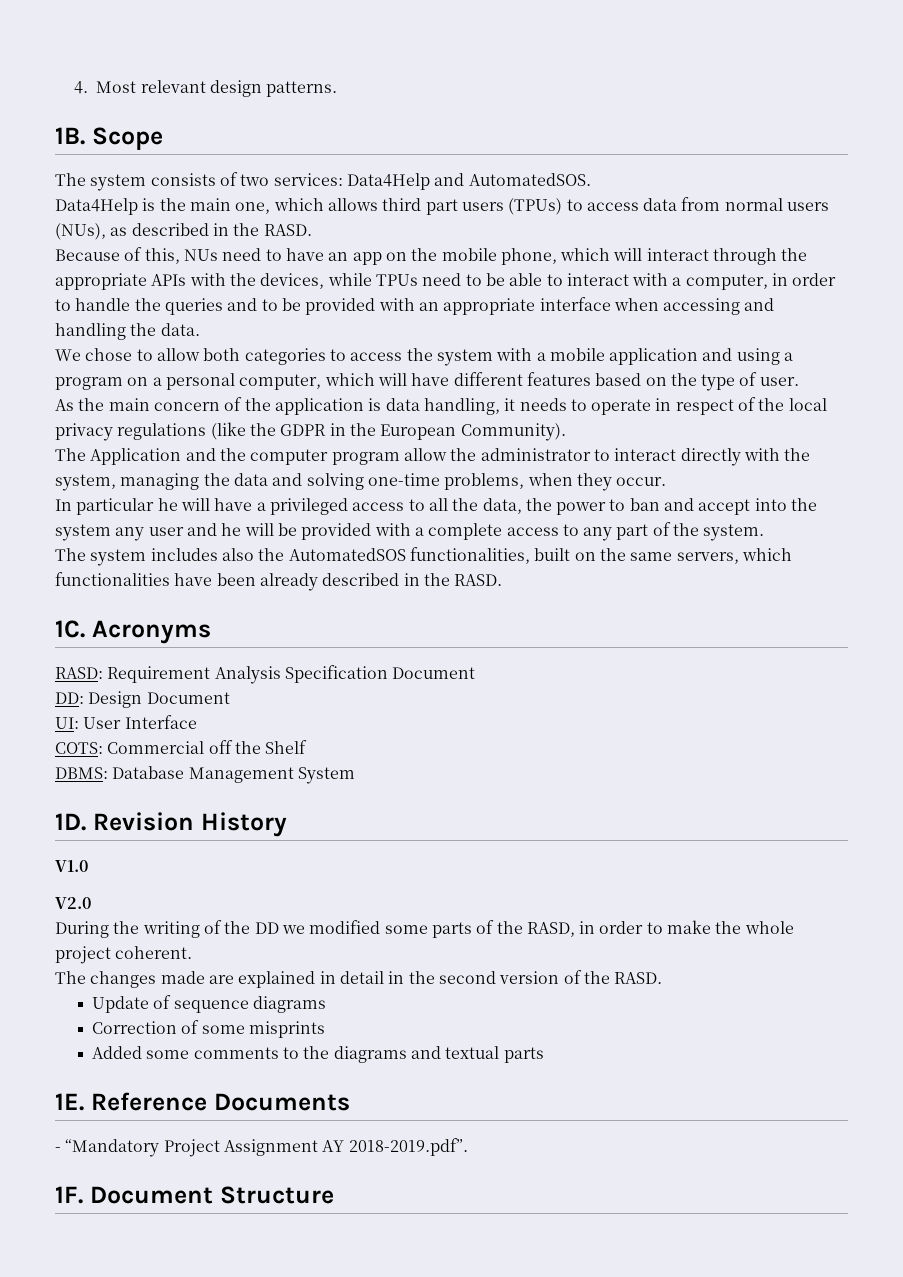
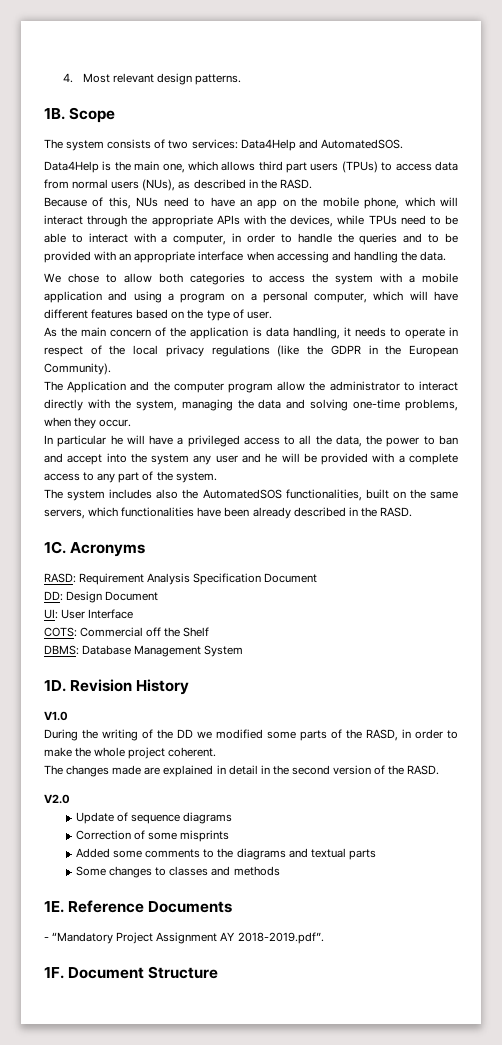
- V2.0
+ V2.0
+ Some changes to classes and methods

